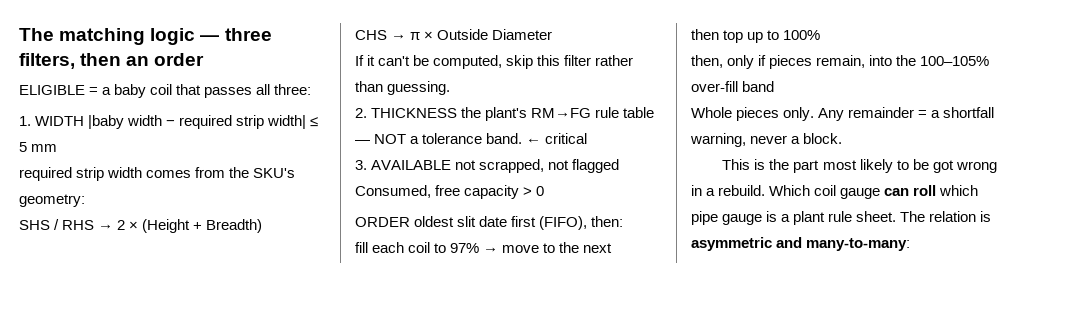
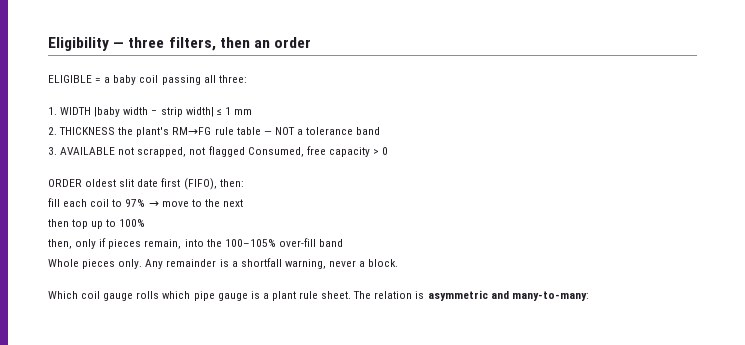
- The matching logic — three filters, then an order
+ Eligibility — three filters, then an order
- ELIGIBLE = a baby coil that passes all three:
+ ELIGIBLE = a baby coil passing all three:
- 1. WIDTH |baby width − required strip width| ≤ 5 mm
+ 1. WIDTH |baby width − strip width| ≤ 1 mm
- required strip width comes from the SKU's geometry:
- SHS / RHS → 2 × (Height + Breadth)
- CHS → π × Outside Diameter
- If it can't be computed, skip this filter rather than guessing.
- 2. THICKNESS the plant's RM→FG rule table — NOT a tolerance band. ← critical
+ 2. THICKNESS the plant's RM→FG rule table — NOT a tolerance band
- Any remainder = a shortfall warning, never a block.
+ Any remainder is a shortfall warning, never a block.
- This is the part most likely to be got wrong in a rebuild. Which coil gauge can roll which pipe gauge is a plant rule sheet.
+ Which coil gauge rolls which pipe gauge is a plant rule sheet.

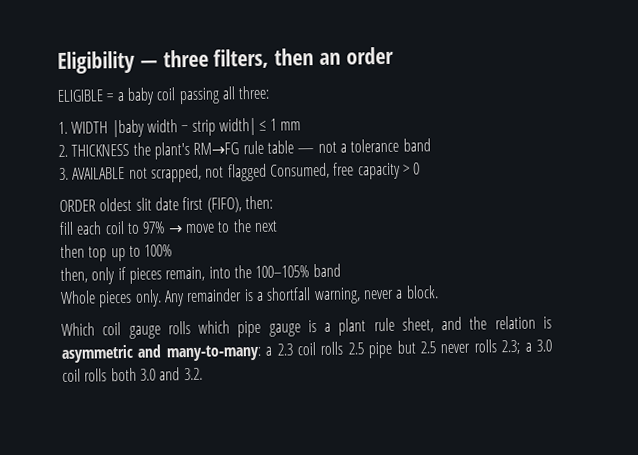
- 2. THICKNESS the plant's RM→FG rule table — NOT a tolerance band
+ 2. THICKNESS the plant's RM→FG rule table — not a tolerance band
- then, only if pieces remain, into the 100–105% over-fill band
+ then, only if pieces remain, into the 100–105% band
- Which coil gauge rolls which pipe gauge is a plant rule sheet. The relation is asymmetric and many-to-many:
+ Which coil gauge rolls which pipe gauge is a plant rule sheet, and the relation is asymmetric and many-to-many: a 2.3 coil rolls 2.5 pipe but 2.5 never rolls 2.3; a 3.0 coil rolls both 3.0 and 3.2.

